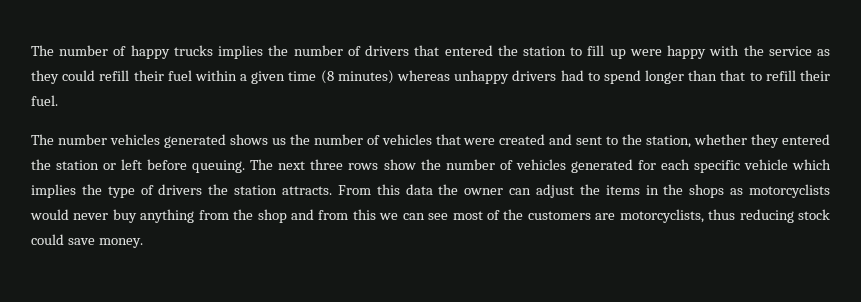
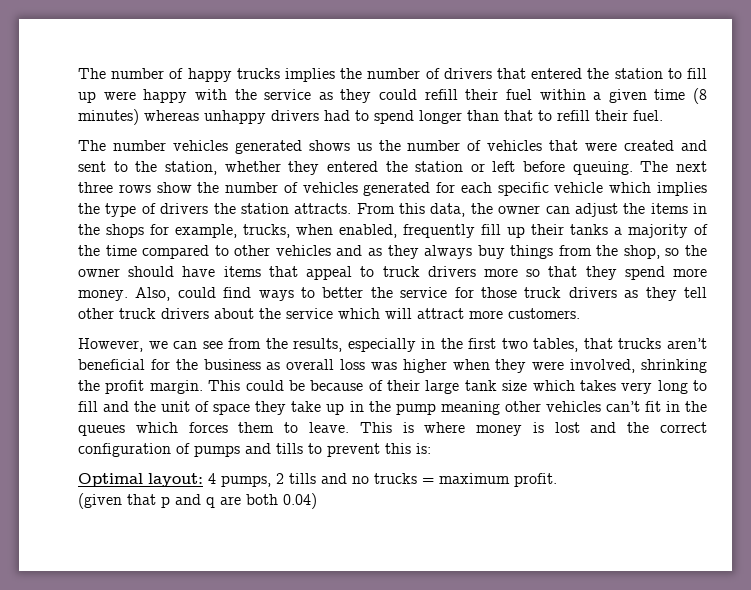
- From this data the owner can adjust the items in the shops as motorcyclists would never buy anything from the shop and from this we can see most of the customers are motorcyclists, thus reducing stock could save money.
+ From this data, the owner can adjust the items in the shops for example, trucks, when enabled, frequently fill up their tanks a majority of the time compared to other vehicles and as they always buy things from the shop, so the owner should have items that appeal to truck drivers more so that they spend more money. Also, could find ways to better the service for those truck drivers as they tell other truck drivers about the service which will attract more customers.
+ However, we can see from the results, especially in the first two tables, that trucks aren’t beneficial for the business as overall loss was higher when they were involved, shrinking the profit margin. This could be because of their large tank size which takes very long to fill and the unit of space they take up in the pump meaning other vehicles can’t fit in the queues which forces them to leave. This is where money is lost and the correct configuration of pumps and tills to prevent this is:
+ Optimal layout: 4 pumps, 2 tills and no trucks = maximum profit.
+ (given that p and q are both 0.04)

